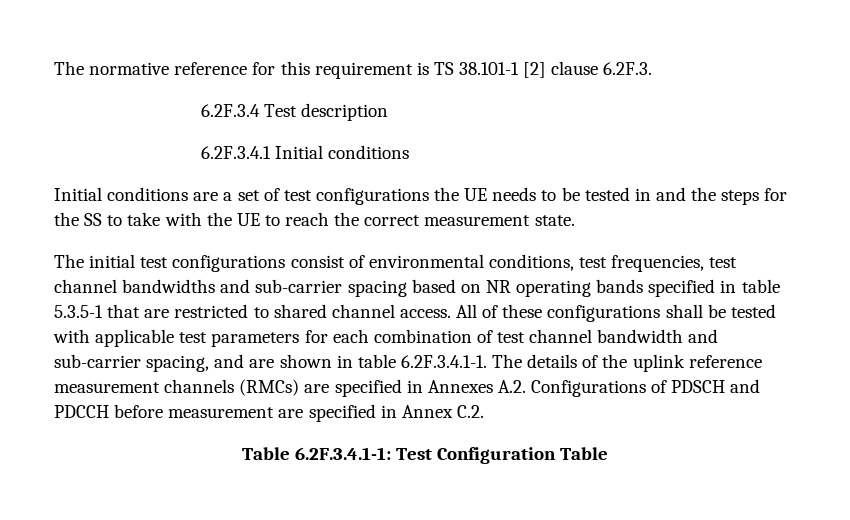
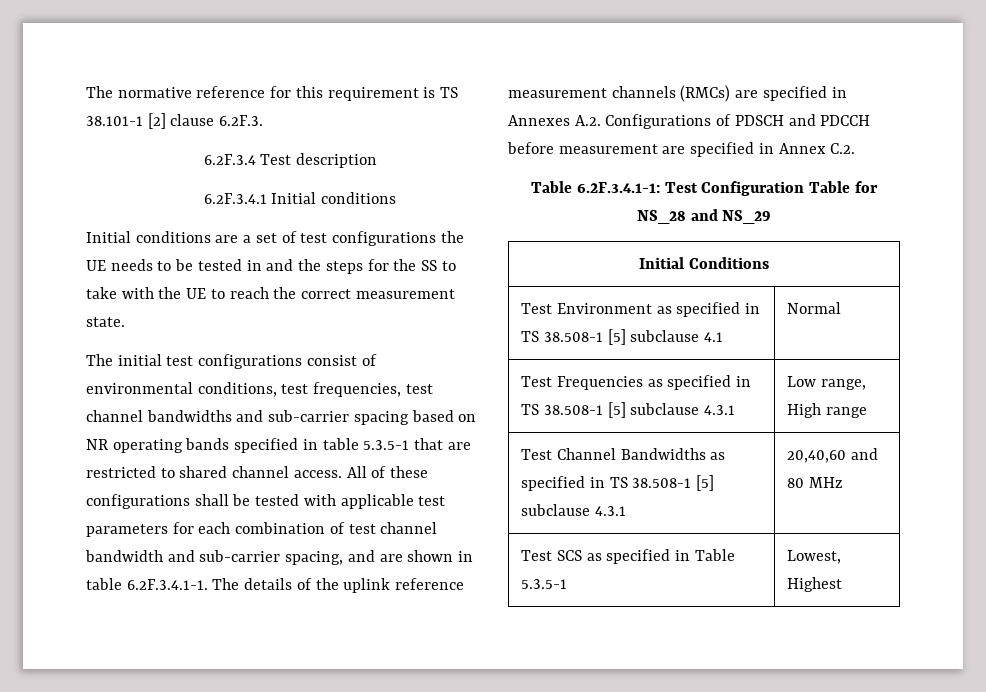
- Table 6.2F.3.4.1-1: Test Configuration Table
+ Table 6.2F.3.4.1-1: Test Configuration Table for NS_28 and NS_29
+ Initial Conditions
+ Test Environment as specified in TS 38.508-1 [5] subclause 4.1 | Normal
+ Test Frequencies as specified in TS 38.508-1 [5] subclause 4.3.1 | Low range, High range
+ Test Channel Bandwidths as specified in TS 38.508-1 [5] subclause 4.3.1 | 20,40,60 and 80 MHz
+ Test SCS as specified in Table 5.3.5-1 | Lowest, Highest

